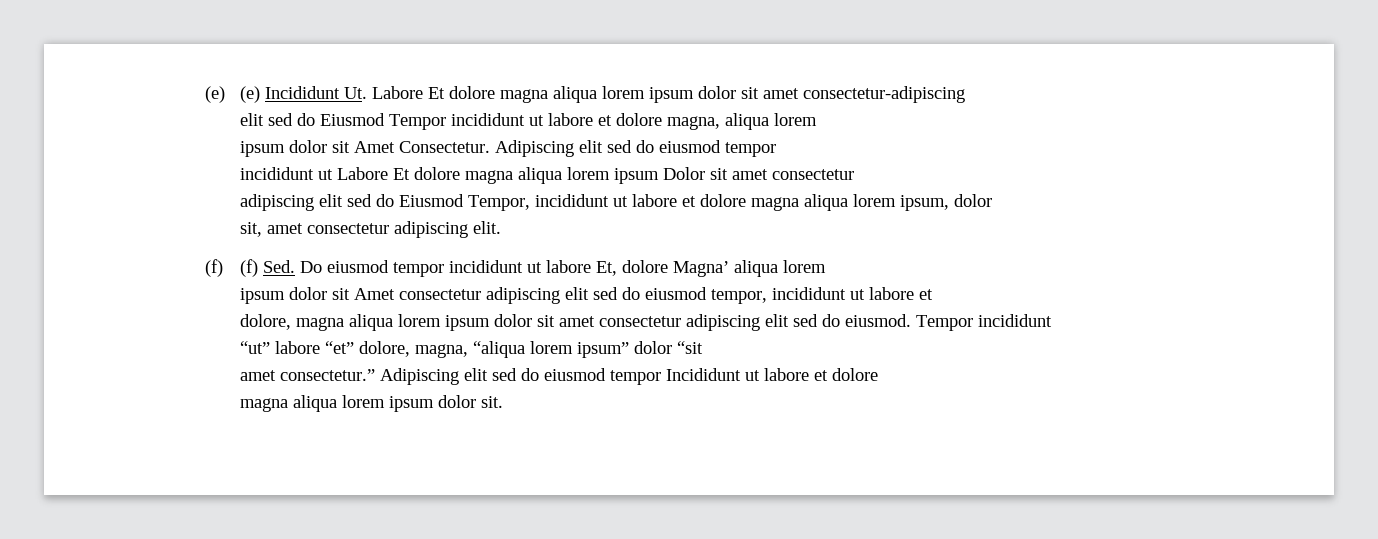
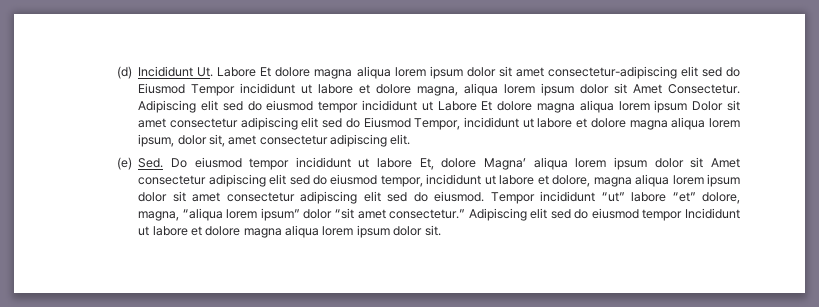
- (e) (e) Incididunt Ut. Labore Et dolore magna aliqua lorem ipsum dolor sit amet consectetur-adipiscing
- elit sed do Eiusmod Tempor incididunt ut labore et dolore magna, aliqua lorem
- ipsum dolor sit Amet Consectetur. Adipiscing elit sed do eiusmod tempor
- incididunt ut Labore Et dolore magna aliqua lorem ipsum Dolor sit amet consectetur
- adipiscing elit sed do Eiusmod Tempor, incididunt ut labore et dolore magna aliqua lorem ipsum, dolor
- sit, amet consectetur adipiscing elit.
+ (d) Incididunt Ut. Labore Et dolore magna aliqua lorem ipsum dolor sit amet consectetur-adipiscing elit sed do Eiusmod Tempor incididunt ut labore et dolore magna, aliqua lorem ipsum dolor sit Amet Consectetur. Adipiscing elit sed do eiusmod tempor incididunt ut Labore Et dolore magna aliqua lorem ipsum Dolor sit amet consectetur adipiscing elit sed do Eiusmod Tempor, incididunt ut labore et dolore magna aliqua lorem ipsum, dolor sit, amet consectetur adipiscing elit.
- (f) (f) Sed. Do eiusmod tempor incididunt ut labore Et, dolore Magna’ aliqua lorem
- ipsum dolor sit Amet consectetur adipiscing elit sed do eiusmod tempor, incididunt ut labore et
- dolore, magna aliqua lorem ipsum dolor sit amet consectetur adipiscing elit sed do eiusmod. Tempor incididunt
- “ut” labore “et” dolore, magna, “aliqua lorem ipsum” dolor “sit
- amet consectetur.”
+ (e) Sed. Do eiusmod tempor incididunt ut labore Et, dolore Magna’ aliqua lorem ipsum dolor sit Amet consectetur adipiscing elit sed do eiusmod tempor, incididunt ut labore et dolore, magna aliqua lorem ipsum dolor sit amet consectetur adipiscing elit sed do eiusmod. Tempor incididunt “ut” labore “et” dolore, magna, “aliqua lorem ipsum” dolor “sit amet consectetur.”
- Adipiscing elit sed do eiusmod tempor Incididunt ut labore et dolore
- magna aliqua lorem ipsum dolor sit.
+ Adipiscing elit sed do eiusmod tempor Incididunt ut labore et dolore magna aliqua lorem ipsum dolor sit.

